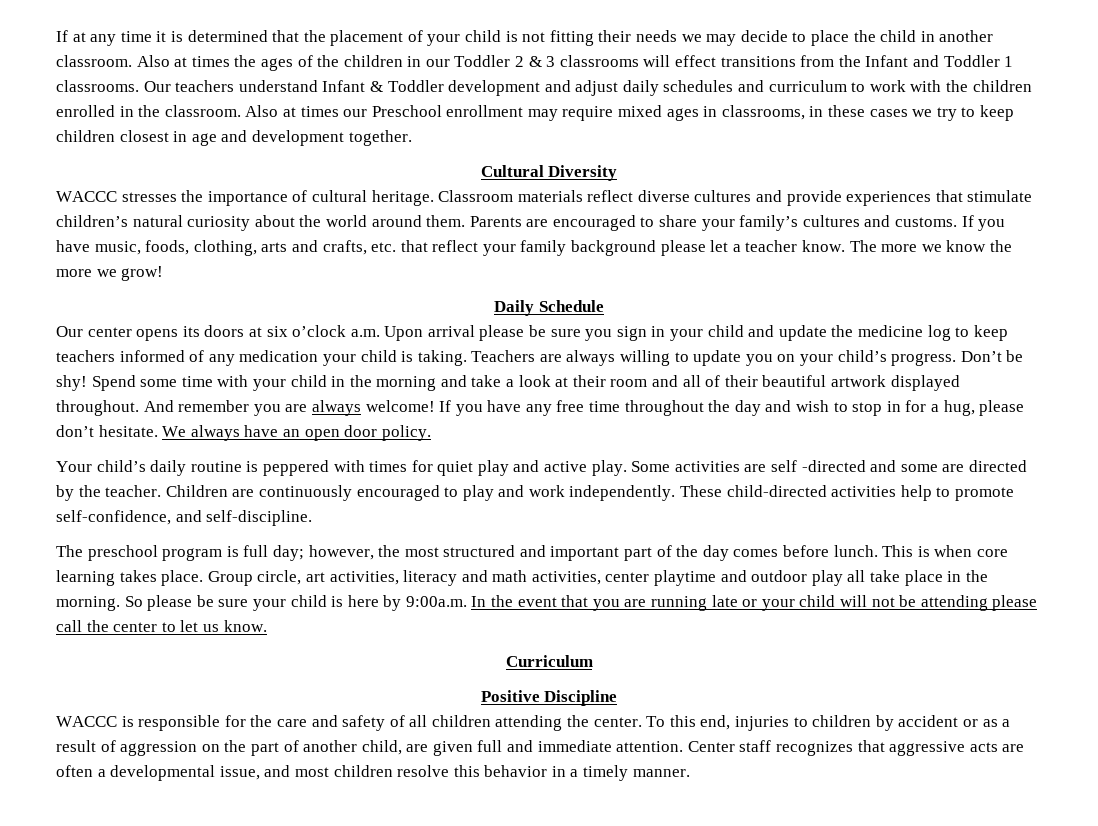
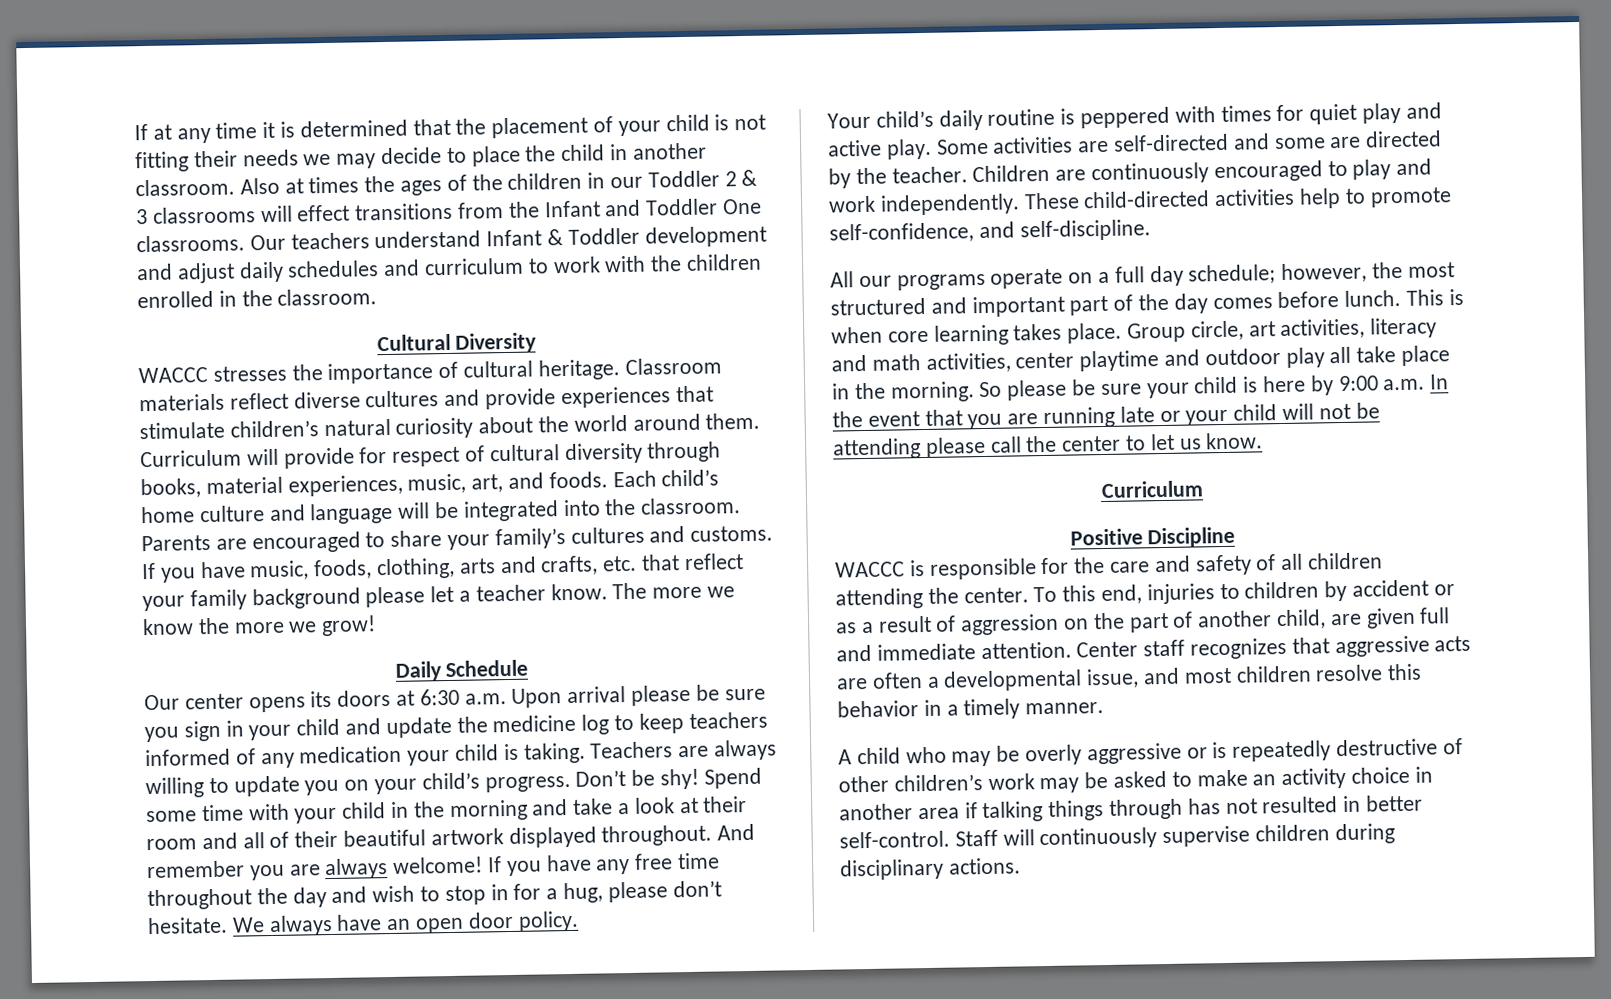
- Also at times the ages of the children in our Toddler 2 & 3 classrooms will effect transitions from the Infant and Toddler 1 classrooms.
+ Also at times the ages of the children in our Toddler 2 & 3 classrooms will effect transitions from the Infant and Toddler One classrooms.
- Also at times our Preschool enrollment may require mixed ages in classrooms, in these cases we try to keep children closest in age and development together.
+ Curriculum will provide for respect of cultural diversity through books, material experiences, music, art, and foods. Each child’s home culture and language will be integrated into the classroom.
- Our center opens its doors at six o’clock a.m. Upon arrival please be sure you sign in your child and update the medicine log to keep teachers informed of any medication your child is taking.
+ Our center opens its doors at 6:30 a.m. Upon arrival please be sure you sign in your child and update the medicine log to keep teachers informed of any medication your child is taking.
- Some activities are self -directed and some are directed by the teacher.
+ Some activities are self-directed and some are directed by the teacher.
- The preschool program is full day; however, the most structured and important part of the day comes before lunch.
+ All our programs operate on a full day schedule; however, the most structured and important part of the day comes before lunch.
- So please be sure your child is here by 9:00a.m. In the event that you are running late or your child will not be attending please call the center to let us know.
+ So please be sure your child is here by 9:00 a.m. In the event that you are running late or your child will not be attending please call the center to let us know.
+ A child who may be overly aggressive or is repeatedly destructive of other children’s work may be asked to make an activity choice in another area if talking things through has not resulted in better self-control. Staff will continuously supervise children during disciplinary actions.

